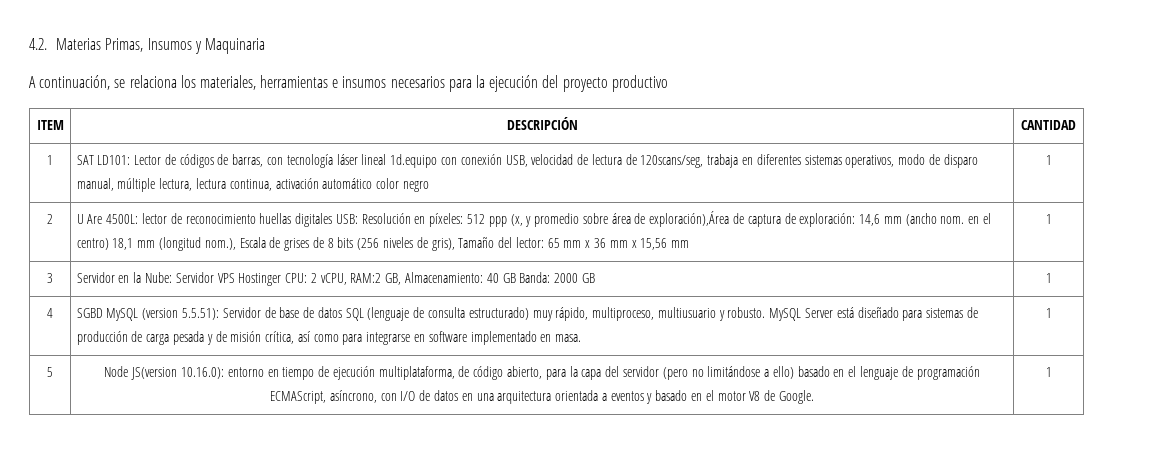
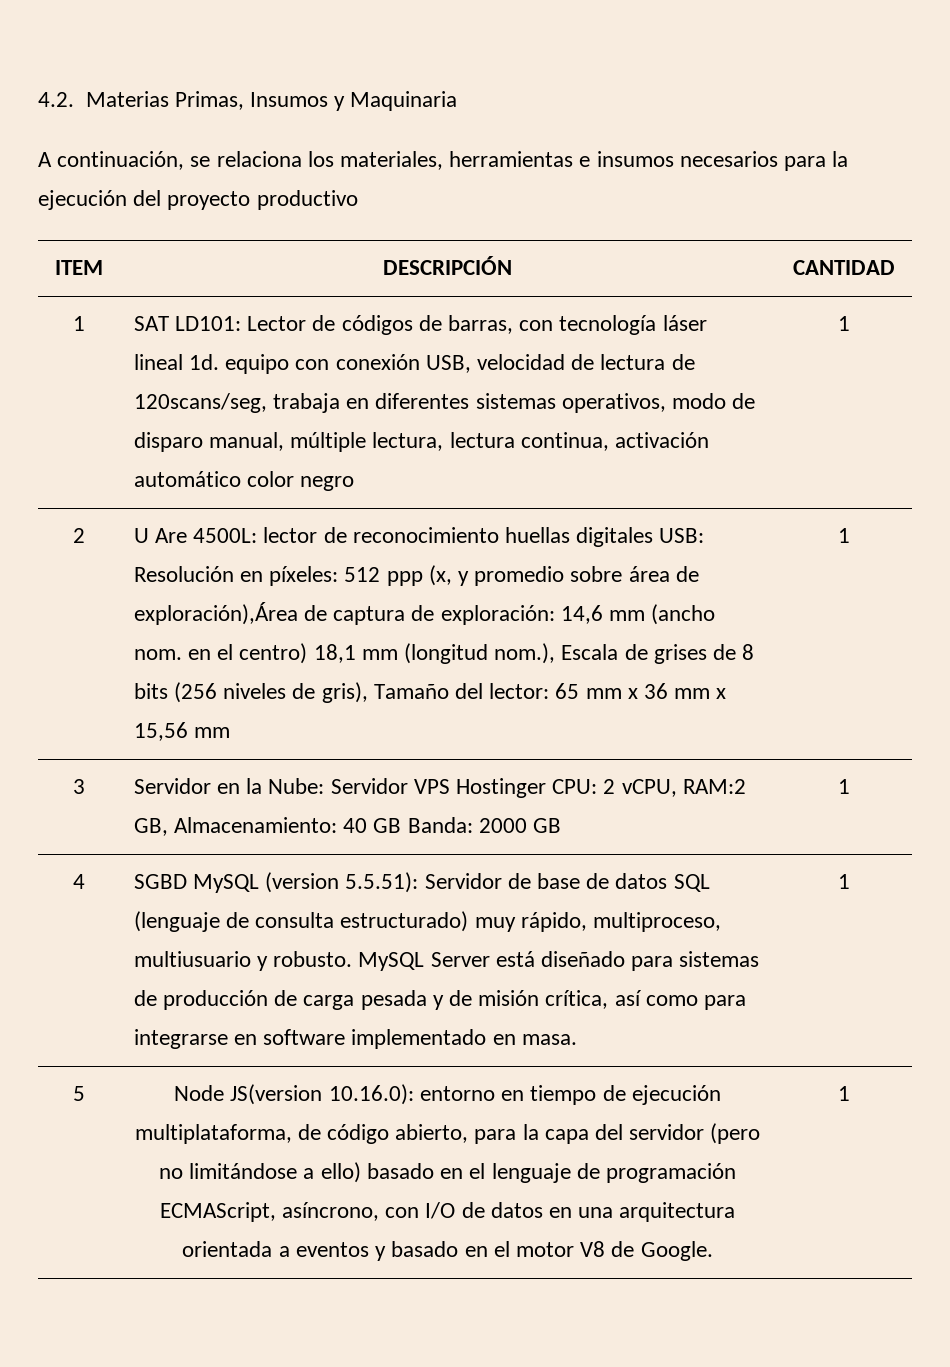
- 1 | SAT LD101: Lector de códigos de barras, con tecnología láser lineal 1d.equipo con conexión USB, velocidad de lectura de 120scans/seg, trabaja en diferentes sistemas operativos, modo de disparo manual, múltiple lectura, lectura continua, activación automático color negro | 1
+ 1 | SAT LD101: Lector de códigos de barras, con tecnología láser lineal 1d. equipo con conexión USB, velocidad de lectura de 120scans/seg, trabaja en diferentes sistemas operativos, modo de disparo manual, múltiple lectura, lectura continua, activación automático color negro | 1

